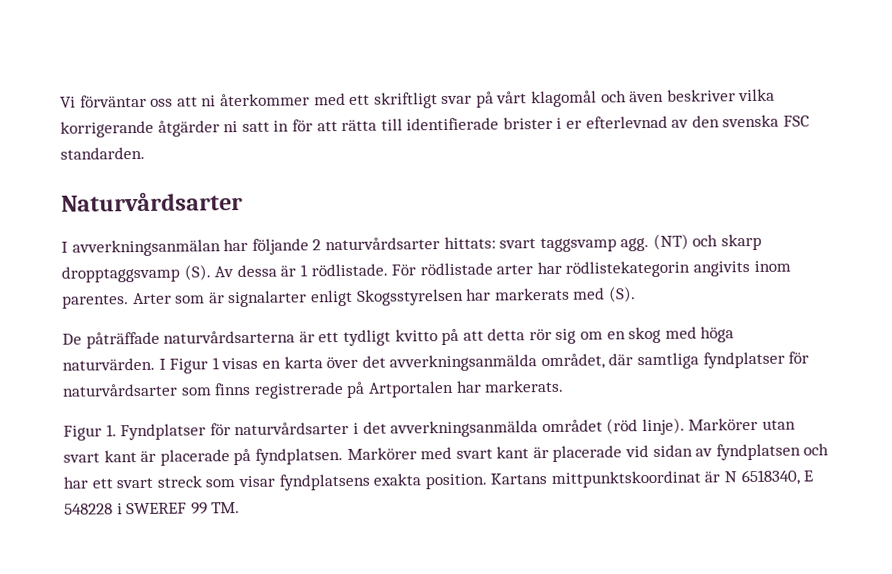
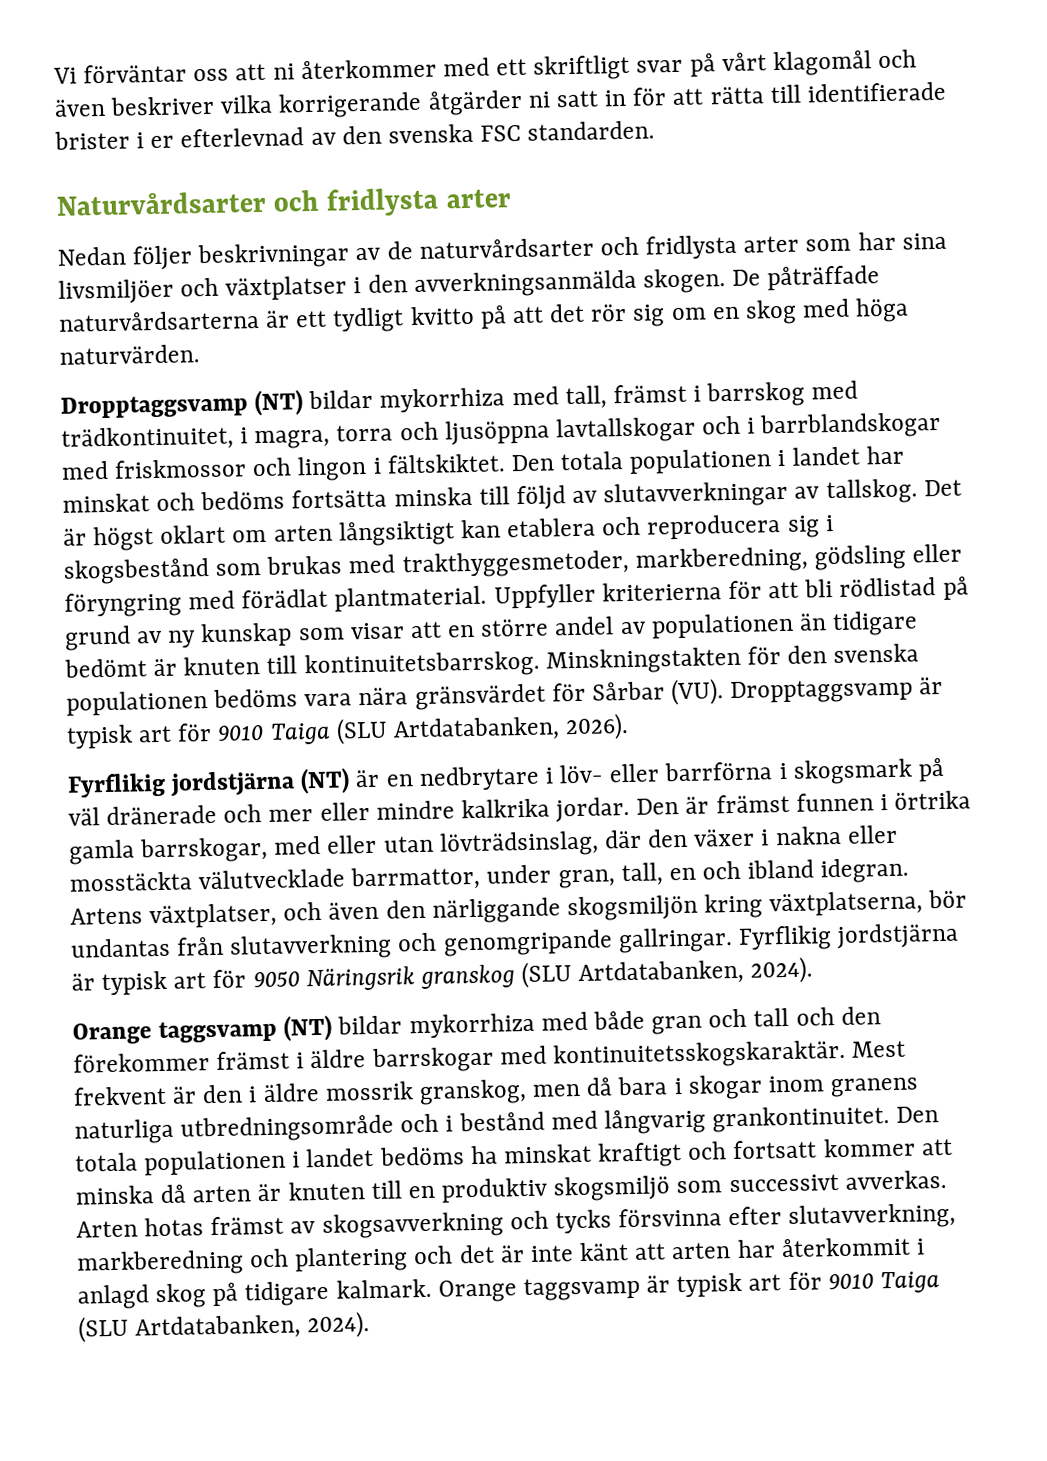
- Naturvårdsarter
- I avverkningsanmälan har följande 2 naturvårdsarter hittats: svart taggsvamp agg. (NT) och skarp dropptaggsvamp (S). Av dessa är 1 rödlistade. För rödlistade arter har rödlistekategorin angivits inom parentes. Arter som är signalarter enligt Skogsstyrelsen har markerats med (S).
- De påträffade naturvårdsarterna är ett tydligt kvitto på att detta rör sig om en skog med höga naturvärden. I Figur 1 visas en karta över det avverkningsanmälda området, där samtliga fyndplatser för naturvårdsarter som finns registrerade på Artportalen har markerats.
- Figur 1. Fyndplatser för naturvårdsarter i det avverkningsanmälda området (röd linje). Markörer utan svart kant är placerade på fyndplatsen. Markörer med svart kant är placerade vid sidan av fyndplatsen och har ett svart streck som visar fyndplatsens exakta position. Kartans mittpunktskoordinat är N 6518340, E 548228 i SWEREF 99 TM.
+ Naturvårdsarter och fridlysta arter
+ Nedan följer beskrivningar av de naturvårdsarter och fridlysta arter som har sina livsmiljöer och växtplatser i den avverkningsanmälda skogen. De påträffade naturvårdsarterna är ett tydligt kvitto på att det rör sig om en skog med höga naturvärden.
+ Dropptaggsvamp (NT) bildar mykorrhiza med tall, främst i barrskog med trädkontinuitet, i magra, torra och ljusöppna lavtallskogar och i barrblandskogar med friskmossor och lingon i fältskiktet. Den totala populationen i landet har minskat och bedöms fortsätta minska till följd av slutavverkningar av tallskog. Det är högst oklart om arten långsiktigt kan etablera och reproducera sig i skogsbestånd som brukas med trakthyggesmetoder, markberedning, gödsling eller föryngring med förädlat plantmaterial. Uppfyller kriterierna för att bli rödlistad på grund av ny kunskap som visar att en större andel av populationen än tidigare bedömt är knuten till kontinuitetsbarrskog. Minskningstakten för den svenska populationen bedöms vara nära gränsvärdet för Sårbar (VU). Dropptaggsvamp är typisk art för 9010 Taiga (SLU Artdatabanken, 2026).
+ Fyrflikig jordstjärna (NT) är en nedbrytare i löv- eller barrförna i skogsmark på väl dränerade och mer eller mindre kalkrika jordar. Den är främst funnen i örtrika gamla barrskogar, med eller utan lövträdsinslag, där den växer i nakna eller mosstäckta välutvecklade barrmattor, under gran, tall, en och ibland idegran. Artens växtplatser, och även den närliggande skogsmiljön kring växtplatserna, bör undantas från slutavverkning och genomgripande gallringar. Fyrflikig jordstjärna är typisk art för 9050 Näringsrik granskog (SLU Artdatabanken, 2024).
+ Orange taggsvamp (NT) bildar mykorrhiza med både gran och tall och den förekommer främst i äldre barrskogar med kontinuitetsskogskaraktär. Mest frekvent är den i äldre mossrik granskog, men då bara i skogar inom granens naturliga utbredningsområde och i bestånd med långvarig grankontinuitet. Den totala populationen i landet bedöms ha minskat kraftigt och fortsatt kommer att minska då arten är knuten till en produktiv skogsmiljö som successivt avverkas. Arten hotas främst av skogsavverkning och tycks försvinna efter slutavverkning, markberedning och plantering och det är inte känt att arten har återkommit i anlagd skog på tidigare kalmark. Orange taggsvamp är typisk art för 9010 Taiga (SLU Artdatabanken, 2024).

